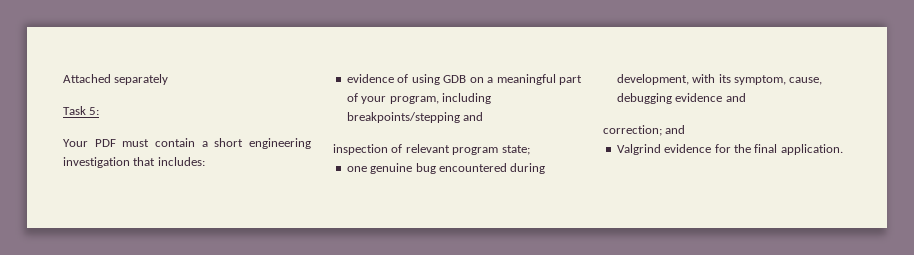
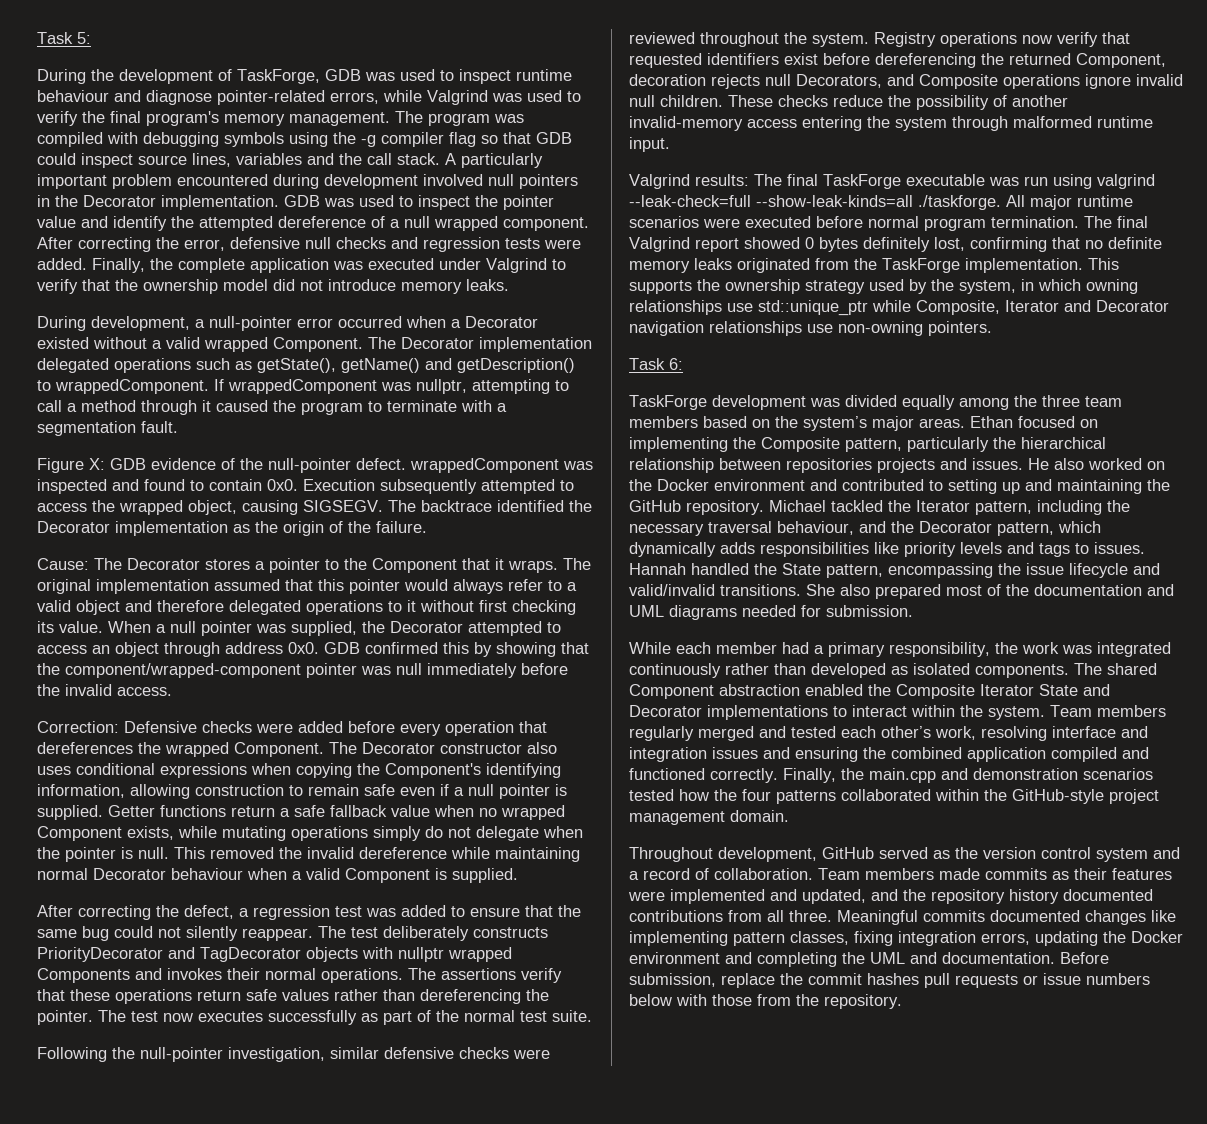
- Attached separately
- Your PDF must contain a short engineering investigation that includes:
- evidence of using GDB on a meaningful part of your program, including breakpoints/stepping and
- inspection of relevant program state;
- one genuine bug encountered during development, with its symptom, cause, debugging evidence and
- correction; and
- Valgrind evidence for the final application.
+ During the development of TaskForge, GDB was used to inspect runtime behaviour and diagnose pointer-related errors, while Valgrind was used to verify the final program's memory management. The program was compiled with debugging symbols using the -g compiler flag so that GDB could inspect source lines, variables and the call stack. A particularly important problem encountered during development involved null pointers in the Decorator implementation. GDB was used to inspect the pointer value and identify the attempted dereference of a null wrapped component. After correcting the error, defensive null checks and regression tests were added. Finally, the complete application was executed under Valgrind to verify that the ownership model did not introduce memory leaks.
+ During development, a null-pointer error occurred when a Decorator existed without a valid wrapped Component. The Decorator implementation delegated operations such as getState(), getName() and getDescription() to wrappedComponent. If wrappedComponent was nullptr, attempting to call a method through it caused the program to terminate with a segmentation fault.
+ Figure X: GDB evidence of the null-pointer defect. wrappedComponent was inspected and found to contain 0x0. Execution subsequently attempted to access the wrapped object, causing SIGSEGV. The backtrace identified the Decorator implementation as the origin of the failure.
+ Cause: The Decorator stores a pointer to the Component that it wraps. The original implementation assumed that this pointer would always refer to a valid object and therefore delegated operations to it without first checking its value. When a null pointer was supplied, the Decorator attempted to access an object through address 0x0. GDB confirmed this by showing that the component/wrapped-component pointer was null immediately before the invalid access.
+ Correction: Defensive checks were added before every operation that dereferences the wrapped Component. The Decorator constructor also uses conditional expressions when copying the Component's identifying information, allowing construction to remain safe even if a null pointer is supplied. Getter functions return a safe fallback value when no wrapped Component exists, while mutating operations simply do not delegate when the pointer is null. This removed the invalid dereference while maintaining normal Decorator behaviour when a valid Component is supplied.
+ After correcting the defect, a regression test was added to ensure that the same bug could not silently reappear. The test deliberately constructs PriorityDecorator and TagDecorator objects with nullptr wrapped Components and invokes their normal operations. The assertions verify that these operations return safe values rather than dereferencing the pointer. The test now executes successfully as part of the normal test suite.
+ Following the null-pointer investigation, similar defensive checks were reviewed throughout the system. Registry operations now verify that requested identifiers exist before dereferencing the returned Component, decoration rejects null Decorators, and Composite operations ignore invalid null children. These checks reduce the possibility of another invalid-memory access entering the system through malformed runtime input.
+ Valgrind results: The final TaskForge executable was run using valgrind --leak-check=full --show-leak-kinds=all ./taskforge. All major runtime scenarios were executed before normal program termination. The final Valgrind report showed 0 bytes definitely lost, confirming that no definite memory leaks originated from the TaskForge implementation. This supports the ownership strategy used by the system, in which owning relationships use std::unique_ptr while Composite, Iterator and Decorator navigation relationships use non-owning pointers.
+ Task 6:
+ TaskForge development was divided equally among the three team members based on the system’s major areas. Ethan focused on implementing the Composite pattern, particularly the hierarchical relationship between repositories projects and issues. He also worked on the Docker environment and contributed to setting up and maintaining the GitHub repository. Michael tackled the Iterator pattern, including the necessary traversal behaviour, and the Decorator pattern, which dynamically adds responsibilities like priority levels and tags to issues. Hannah handled the State pattern, encompassing the issue lifecycle and valid/invalid transitions. She also prepared most of the documentation and UML diagrams needed for submission.
+ While each member had a primary responsibility, the work was integrated continuously rather than developed as isolated components. The shared Component abstraction enabled the Composite Iterator State and Decorator implementations to interact within the system. Team members regularly merged and tested each other’s work, resolving interface and integration issues and ensuring the combined application compiled and functioned correctly. Finally, the main.cpp and demonstration scenarios tested how the four patterns collaborated within the GitHub-style project management domain.
+ Throughout development, GitHub served as the version control system and a record of collaboration. Team members made commits as their features were implemented and updated, and the repository history documented contributions from all three. Meaningful commits documented changes like implementing pattern classes, fixing integration errors, updating the Docker environment and completing the UML and documentation. Before submission, replace the commit hashes pull requests or issue numbers below with those from the repository.

